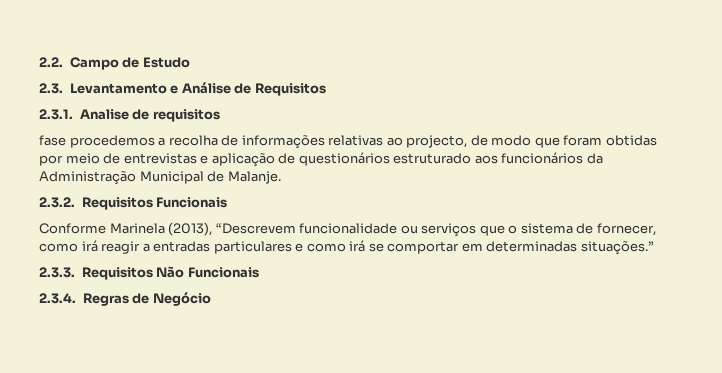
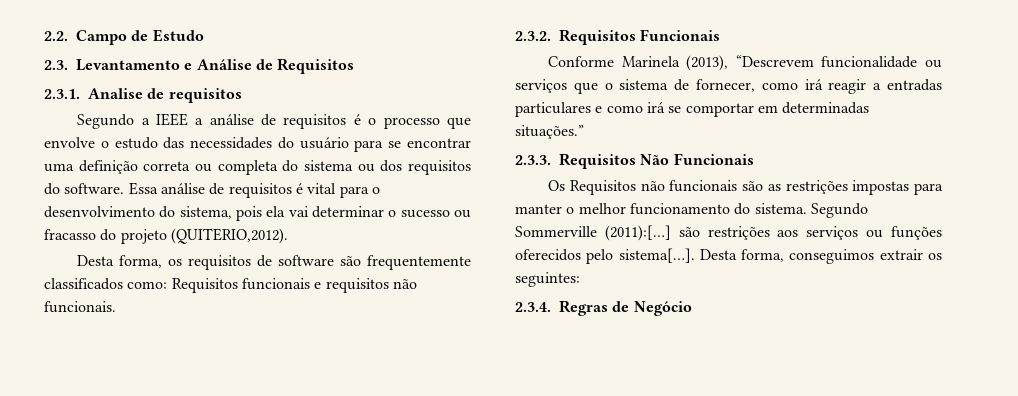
- fase procedemos a recolha de informações relativas ao projecto, de modo que foram obtidas por meio de entrevistas e aplicação de questionários estruturado aos funcionários da Administração Municipal de Malanje.
+ Segundo a IEEE a análise de requisitos é o processo que envolve o estudo das necessidades do usuário para se encontrar uma definição correta ou completa do sistema ou dos requisitos do software. Essa análise de requisitos é vital para o desenvolvimento do sistema, pois ela vai determinar o sucesso ou fracasso do projeto (QUITERIO,2012).
+ Desta forma, os requisitos de software são frequentemente classificados como: Requisitos funcionais e requisitos não funcionais.
+ Os Requisitos não funcionais são as restrições impostas para manter o melhor funcionamento do sistema. Segundo Sommerville (2011):[…] são restrições aos serviços ou funções oferecidos pelo sistema[…]. Desta forma, conseguimos extrair os seguintes:

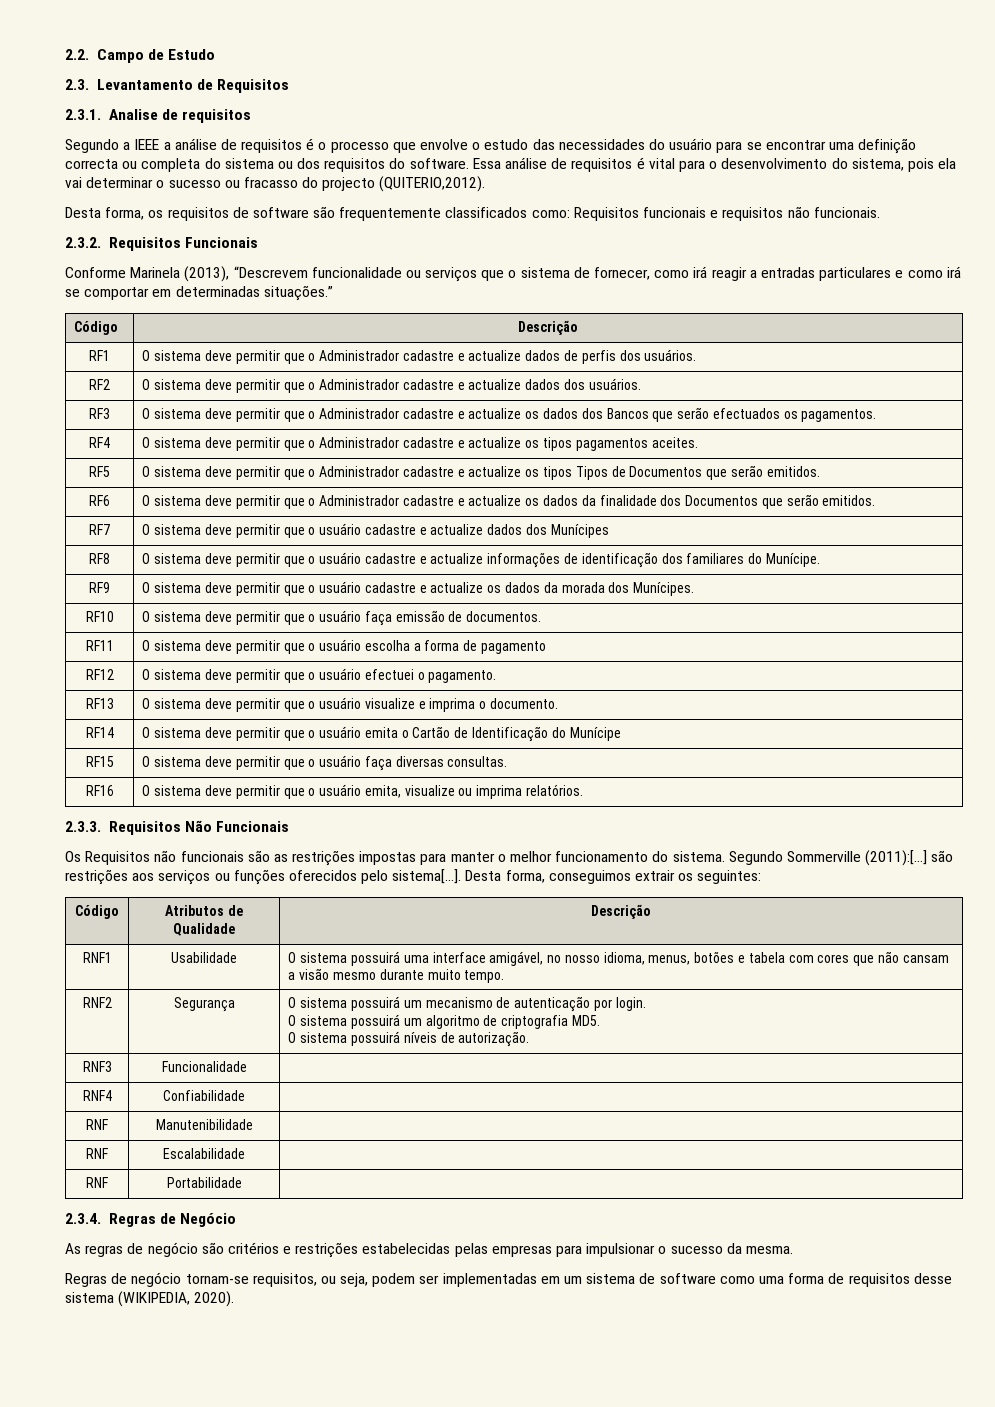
- 2.3. Levantamento e Análise de Requisitos
+ 2.3. Levantamento de Requisitos
- Segundo a IEEE a análise de requisitos é o processo que envolve o estudo das necessidades do usuário para se encontrar uma definição correta ou completa do sistema ou dos requisitos do software.
+ Segundo a IEEE a análise de requisitos é o processo que envolve o estudo das necessidades do usuário para se encontrar uma definição correcta ou completa do sistema ou dos requisitos do software.
- Essa análise de requisitos é vital para o desenvolvimento do sistema, pois ela vai determinar o sucesso ou fracasso do projeto (QUITERIO,2012).
+ Essa análise de requisitos é vital para o desenvolvimento do sistema, pois ela vai determinar o sucesso ou fracasso do projecto (QUITERIO,2012).
+ Código | Descrição
+ RF1 | O sistema deve permitir que o Administrador cadastre e actualize dados de perfis dos usuários.
+ RF2 | O sistema deve permitir que o Administrador cadastre e actualize dados dos usuários.
+ RF3 | O sistema deve permitir que o Administrador cadastre e actualize os dados dos Bancos que serão efectuados os pagamentos.
+ RF4 | O sistema deve permitir que o Administrador cadastre e actualize os tipos pagamentos aceites.
+ RF5 | O sistema deve permitir que o Administrador cadastre e actualize os tipos Tipos de Documentos que serão emitidos.
+ RF6 | O sistema deve permitir que o Administrador cadastre e actualize os dados da finalidade dos Documentos que serão emitidos.
+ RF7 | O sistema deve permitir que o usuário cadastre e actualize dados dos Munícipes
+ RF8 | O sistema deve permitir que o usuário cadastre e actualize informações de identificação dos familiares do Munícipe.
+ RF9 | O sistema deve permitir que o usuário cadastre e actualize os dados da morada dos Munícipes.
+ RF10 | O sistema deve permitir que o usuário faça emissão de documentos.
+ RF11 | O sistema deve permitir que o usuário escolha a forma de pagamento
+ RF12 | O sistema deve permitir que o usuário efectuei o pagamento.
+ RF13 | O sistema deve permitir que o usuário visualize e imprima o documento.
+ RF14 | O sistema deve permitir que o usuário emita o Cartão de Identificação do Munícipe
+ RF15 | O sistema deve permitir que o usuário faça diversas consultas.
+ RF16 | O sistema deve permitir que o usuário emita, visualize ou imprima relatórios.
+ Código | Atributos de Qualidade | Descrição
+ RNF1 | Usabilidade | O sistema possuirá uma interface amigável, no nosso idioma, menus, botões e tabela com cores que não cansam a visão mesmo durante muito tempo.
+ RNF2 | Segurança | O sistema possuirá um mecanismo de autenticação por login.
+ O sistema possuirá um algoritmo de criptografia MD5.
+ O sistema possuirá níveis de autorização.
+ RNF3 | Funcionalidade |
+ RNF4 | Confiabilidade |
+ RNF | Manutenibilidade |
+ RNF | Escalabilidade |
+ RNF | Portabilidade |
  2.3.4. Regras de Negócio
+ As regras de negócio são critérios e restrições estabelecidas pelas empresas para impulsionar o sucesso da mesma.
+ Regras de negócio tornam-se requisitos, ou seja, podem ser implementadas em um sistema de software como uma forma de requisitos desse sistema (WIKIPEDIA, 2020).

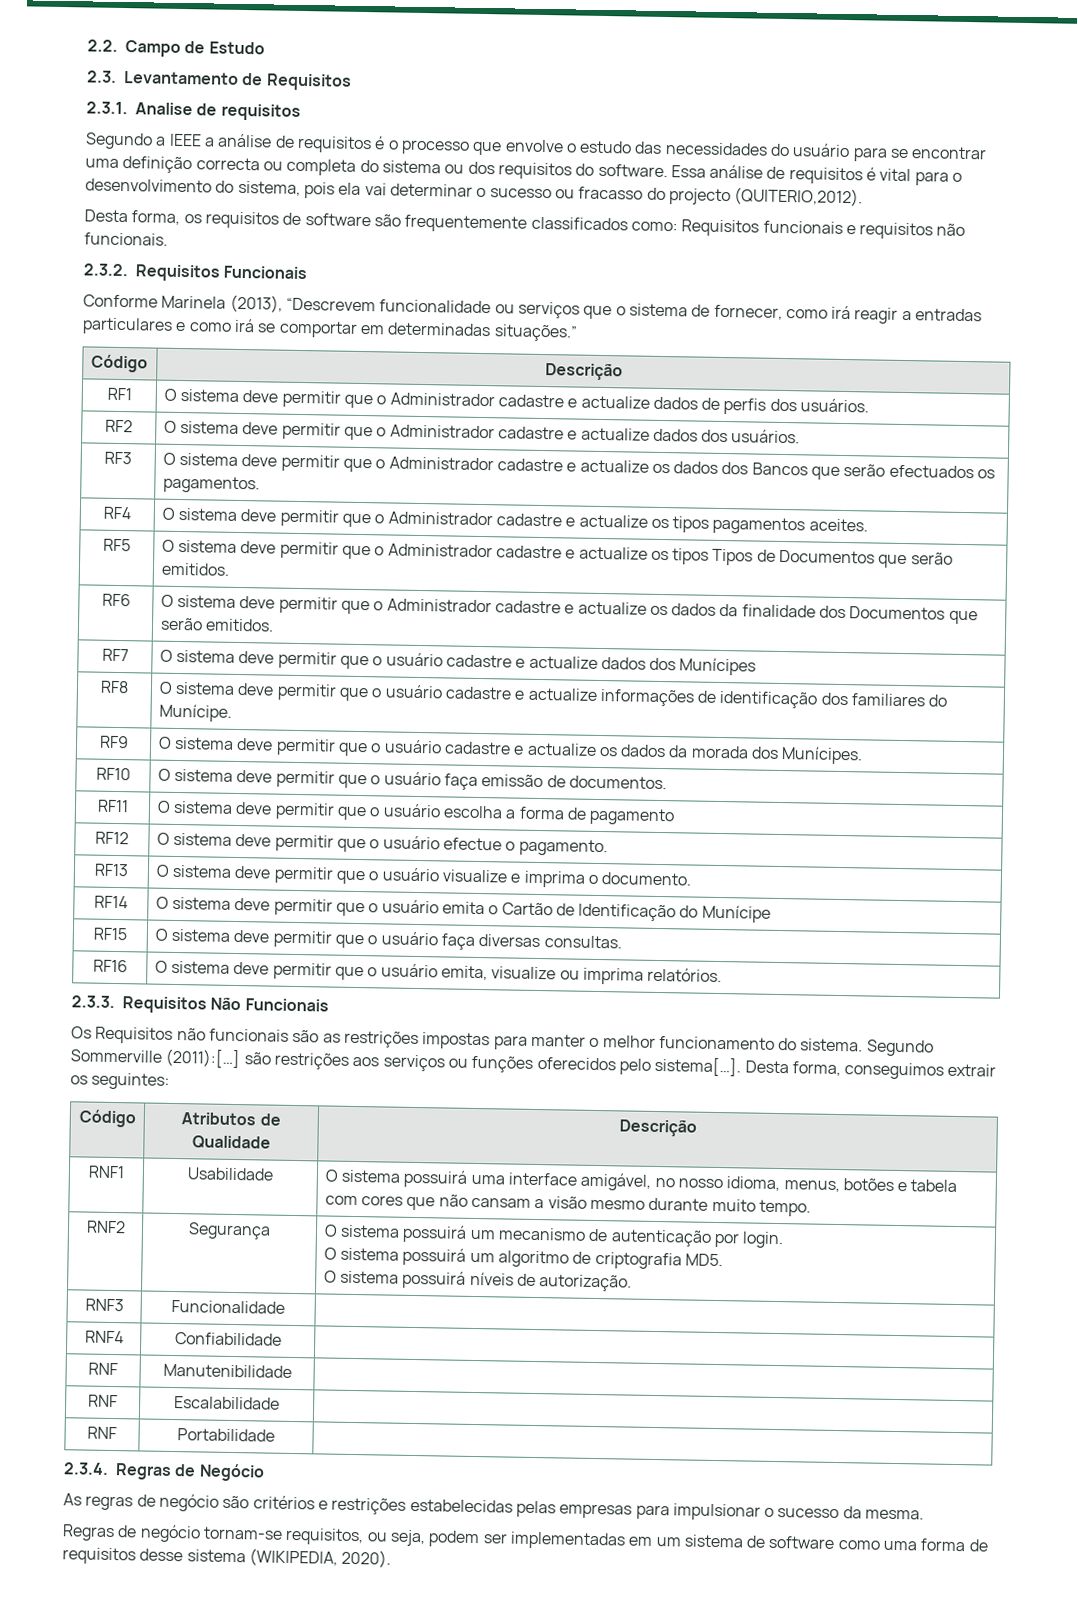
- RF12 | O sistema deve permitir que o usuário efectuei o pagamento.
+ RF12 | O sistema deve permitir que o usuário efectue o pagamento.

